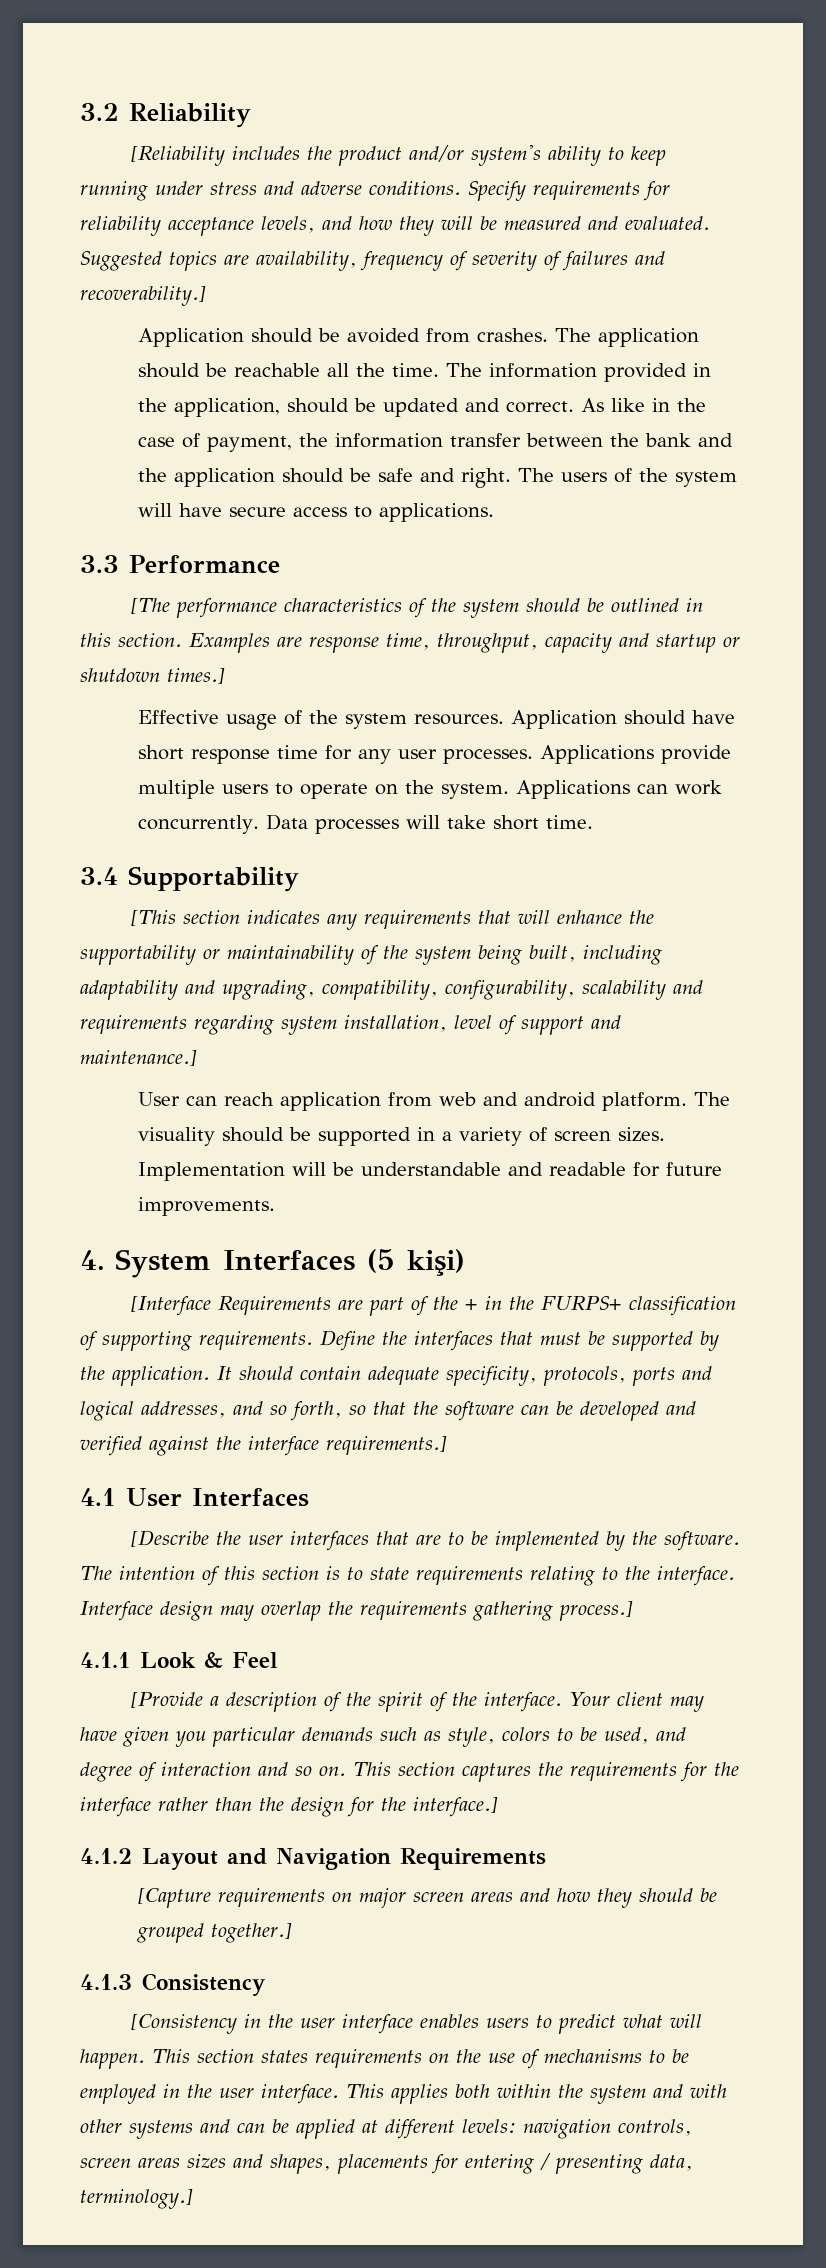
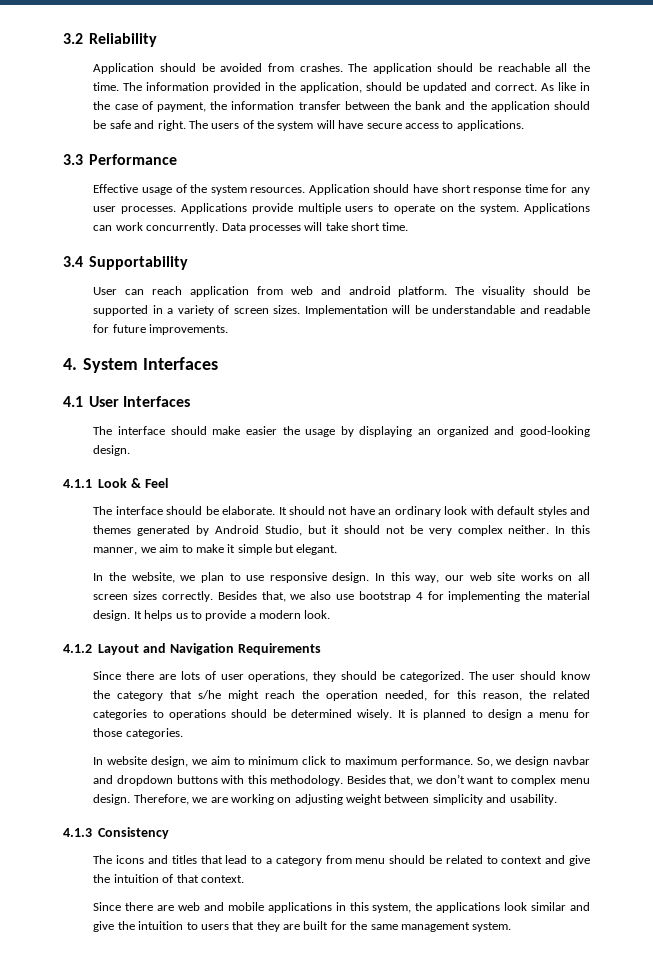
- [Reliability includes the product and/or system's ability to keep running under stress and adverse conditions. Specify requirements for reliability acceptance levels, and how they will be measured and evaluated. Suggested topics are availability, frequency of severity of failures and recoverability.]
- [The performance characteristics of the system should be outlined in this section. Examples are response time, throughput, capacity and startup or shutdown times.]
- [This section indicates any requirements that will enhance the supportability or maintainability of the system being built, including adaptability and upgrading, compatibility, configurability, scalability and requirements regarding system installation, level of support and maintenance.]
- 4. System Interfaces (5 kişi)
- [Interface Requirements are part of the + in the FURPS+ classification of supporting requirements. Define the interfaces that must be supported by the application. It should contain adequate specificity, protocols, ports and logical addresses, and so forth, so that the software can be developed and verified against the interface requirements.]
+ 4. System Interfaces
  4.1 User Interfaces
- [Describe the user interfaces that are to be implemented by the software. The intention of this section is to state requirements relating to the interface. Interface design may overlap the requirements gathering process.]
+ The interface should make easier the usage by displaying an organized and good-looking design.
  4.1.1 Look & Feel
- [Provide a description of the spirit of the interface. Your client may have given you particular demands such as style, colors to be used, and degree of interaction and so on. This section captures the requirements for the interface rather than the design for the interface.]
+ The interface should be elaborate. It should not have an ordinary look with default styles and themes generated by Android Studio, but it should not be very complex neither. In this manner, we aim to make it simple but elegant.
+ In the website, we plan to use responsive design. In this way, our web site works on all screen sizes correctly. Besides that, we also use bootstrap 4 for implementing the material design. It helps us to provide a modern look.
- [Capture requirements on major screen areas and how they should be grouped together.]
+ Since there are lots of user operations, they should be categorized. The user should know the category that s/he might reach the operation needed, for this reason, the related categories to operations should be determined wisely. It is planned to design a menu for those categories.
+ In website design, we aim to minimum click to maximum performance. So, we design navbar and dropdown buttons with this methodology. Besides that, we don’t want to complex menu design. Therefore, we are working on adjusting weight between simplicity and usability.
  4.1.3 Consistency
- [Consistency in the user interface enables users to predict what will happen. This section states requirements on the use of mechanisms to be employed in the user interface. This applies both within the system and with other systems and can be applied at different levels: navigation controls, screen areas sizes and shapes, placements for entering / presenting data, terminology.]
+ The icons and titles that lead to a category from menu should be related to context and give the intuition of that context.
+ Since there are web and mobile applications in this system, the applications look similar and give the intuition to users that they are built for the same management system.

